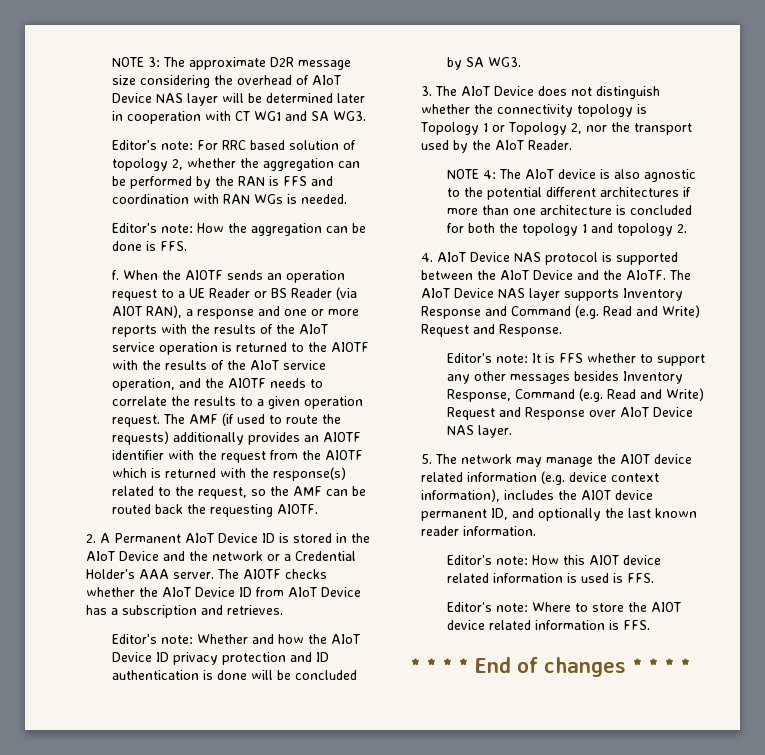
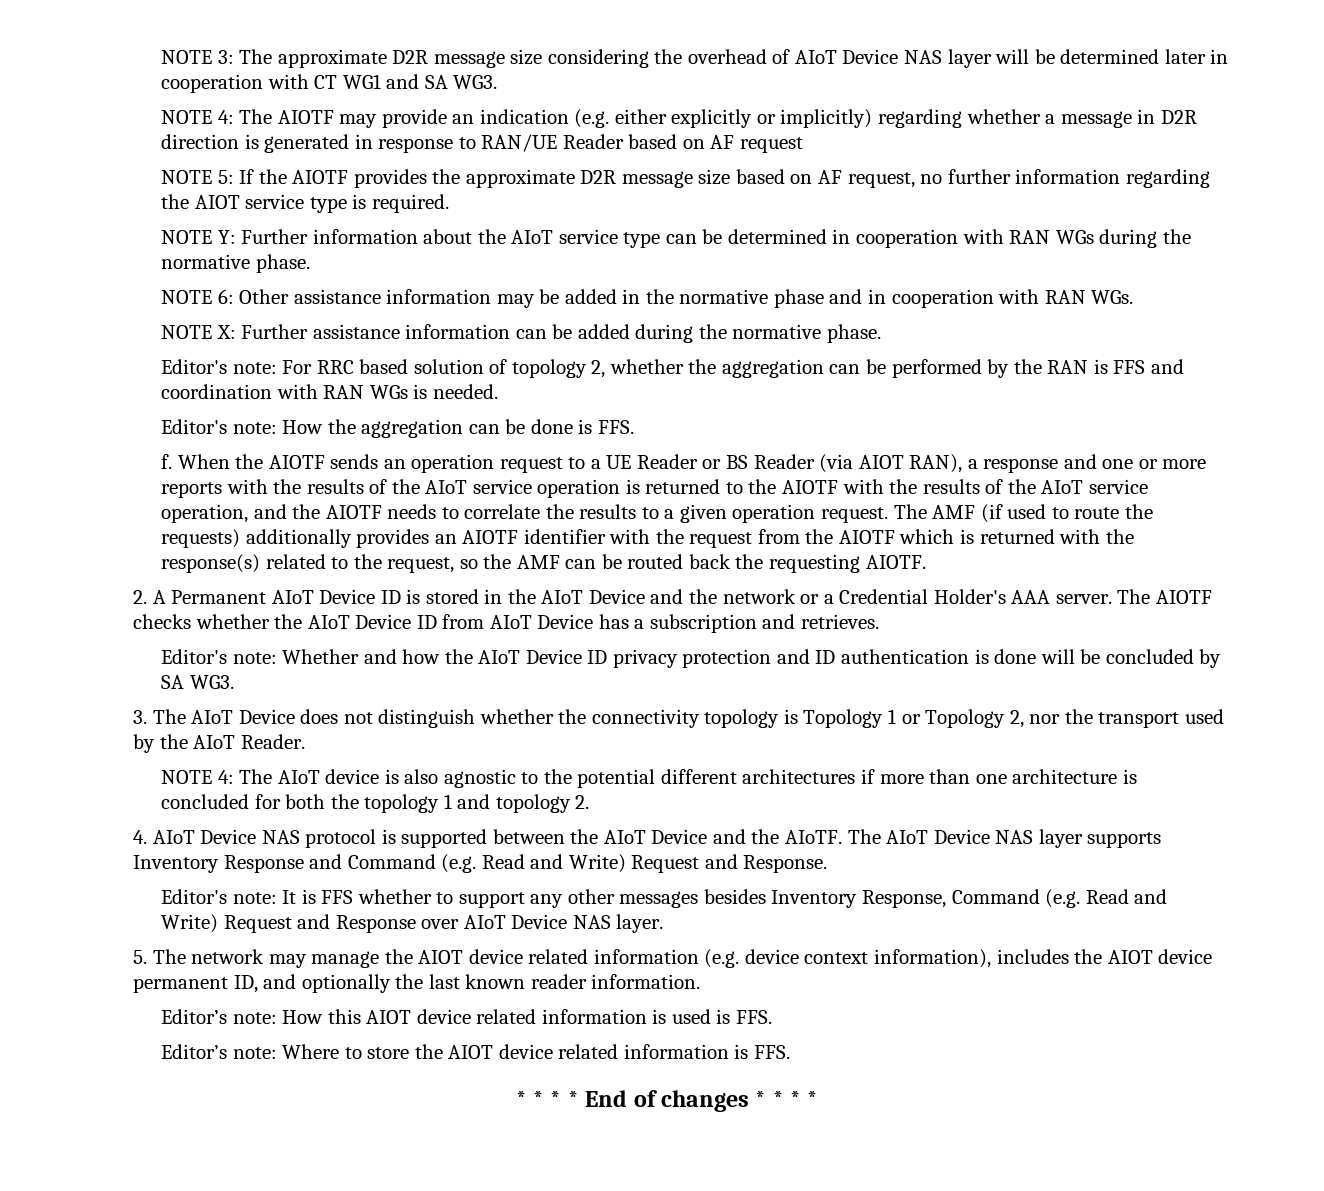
+ NOTE 4: The AIOTF may provide an indication (e.g. either explicitly or implicitly) regarding whether a message in D2R direction is generated in response to RAN/UE Reader based on AF request
+ NOTE 5: If the AIOTF provides the approximate D2R message size based on AF request, no further information regarding the AIOT service type is required.
+ NOTE Y: Further information about the AIoT service type can be determined in cooperation with RAN WGs during the normative phase.
+ NOTE 6: Other assistance information may be added in the normative phase and in cooperation with RAN WGs.
+ NOTE X: Further assistance information can be added during the normative phase.

